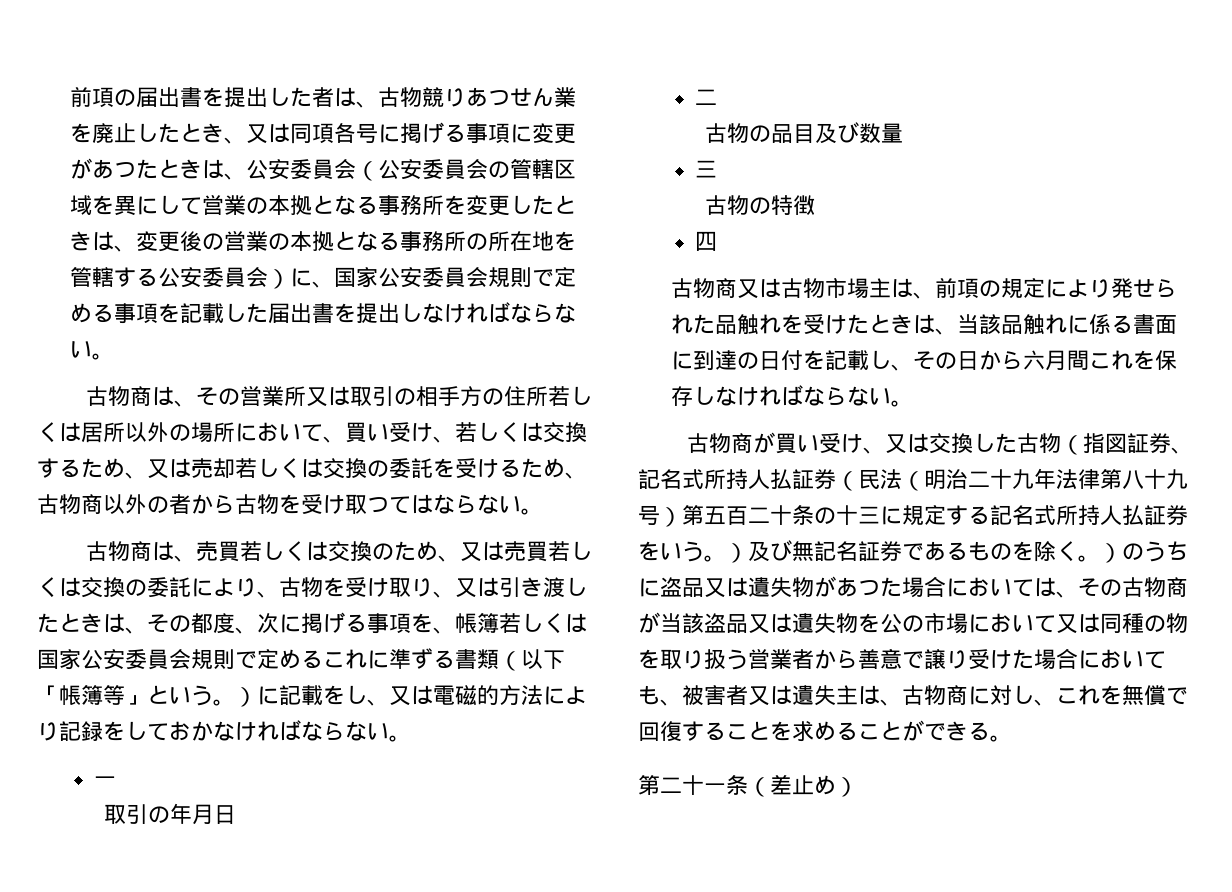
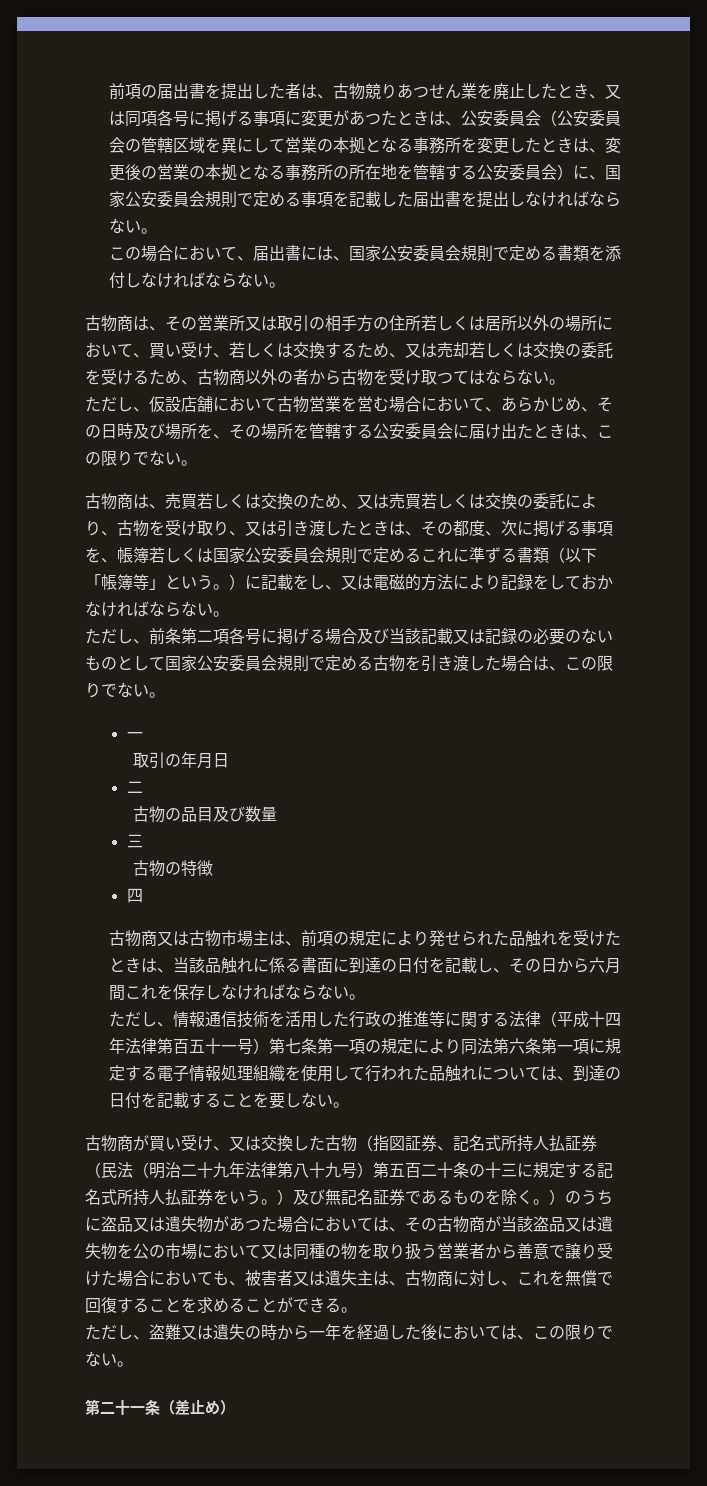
+ この場合において、届出書には、国家公安委員会規則で定める書類を添付しなければならない。
+ ただし、仮設店舗において古物営業を営む場合において、あらかじめ、その日時及び場所を、その場所を管轄する公安委員会に届け出たときは、この限りでない。
+ ただし、前条第二項各号に掲げる場合及び当該記載又は記録の必要のないものとして国家公安委員会規則で定める古物を引き渡した場合は、この限りでない。
+ ただし、情報通信技術を活用した行政の推進等に関する法律（平成十四年法律第百五十一号）第七条第一項の規定により同法第六条第一項に規定する電子情報処理組織を使用して行われた品触れについては、到達の日付を記載することを要しない。
+ ただし、盗難又は遺失の時から一年を経過した後においては、この限りでない。

